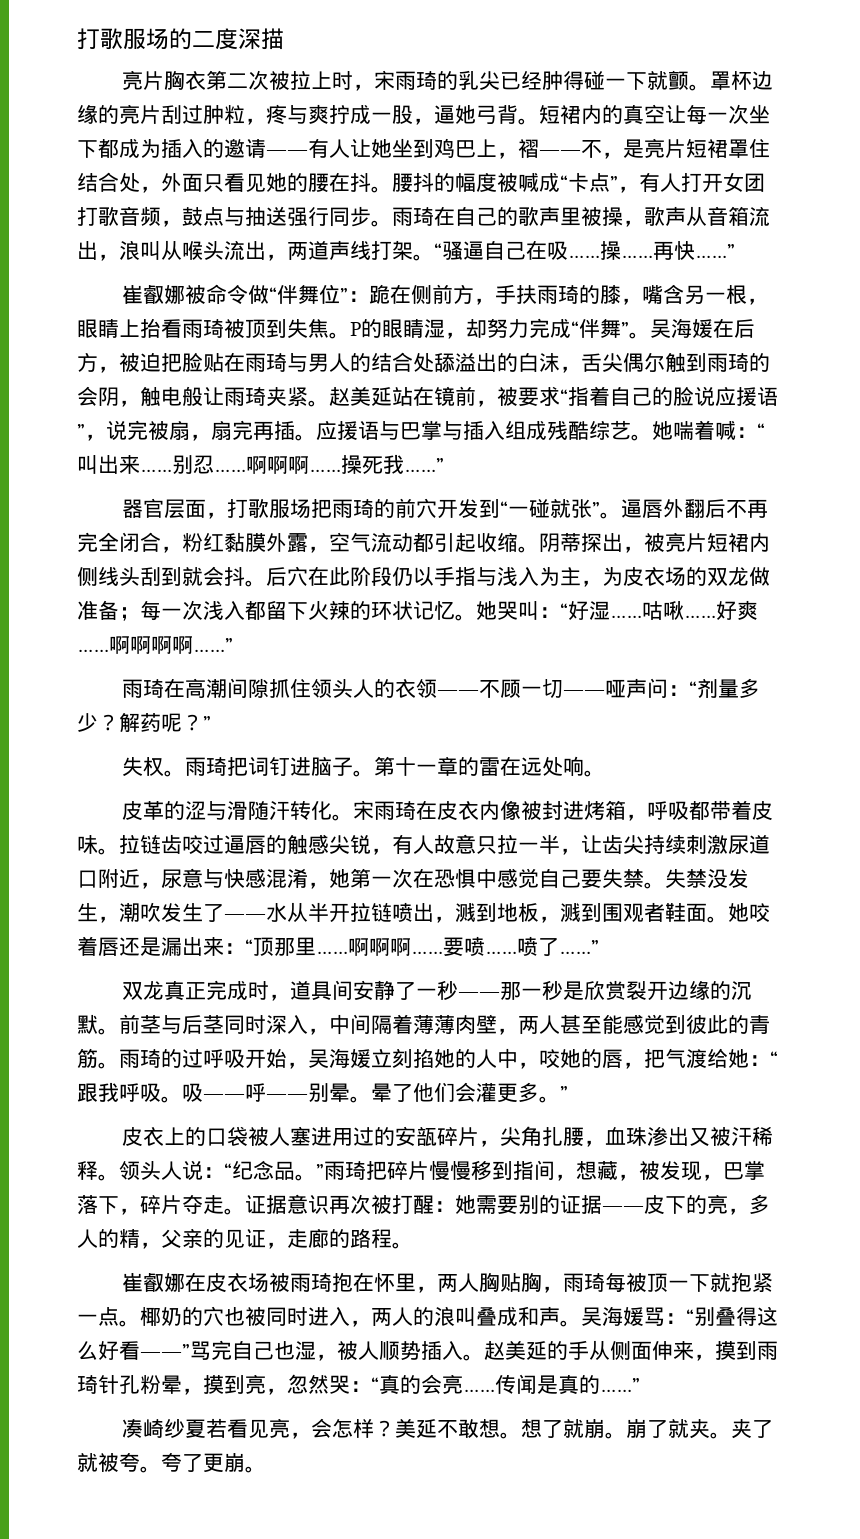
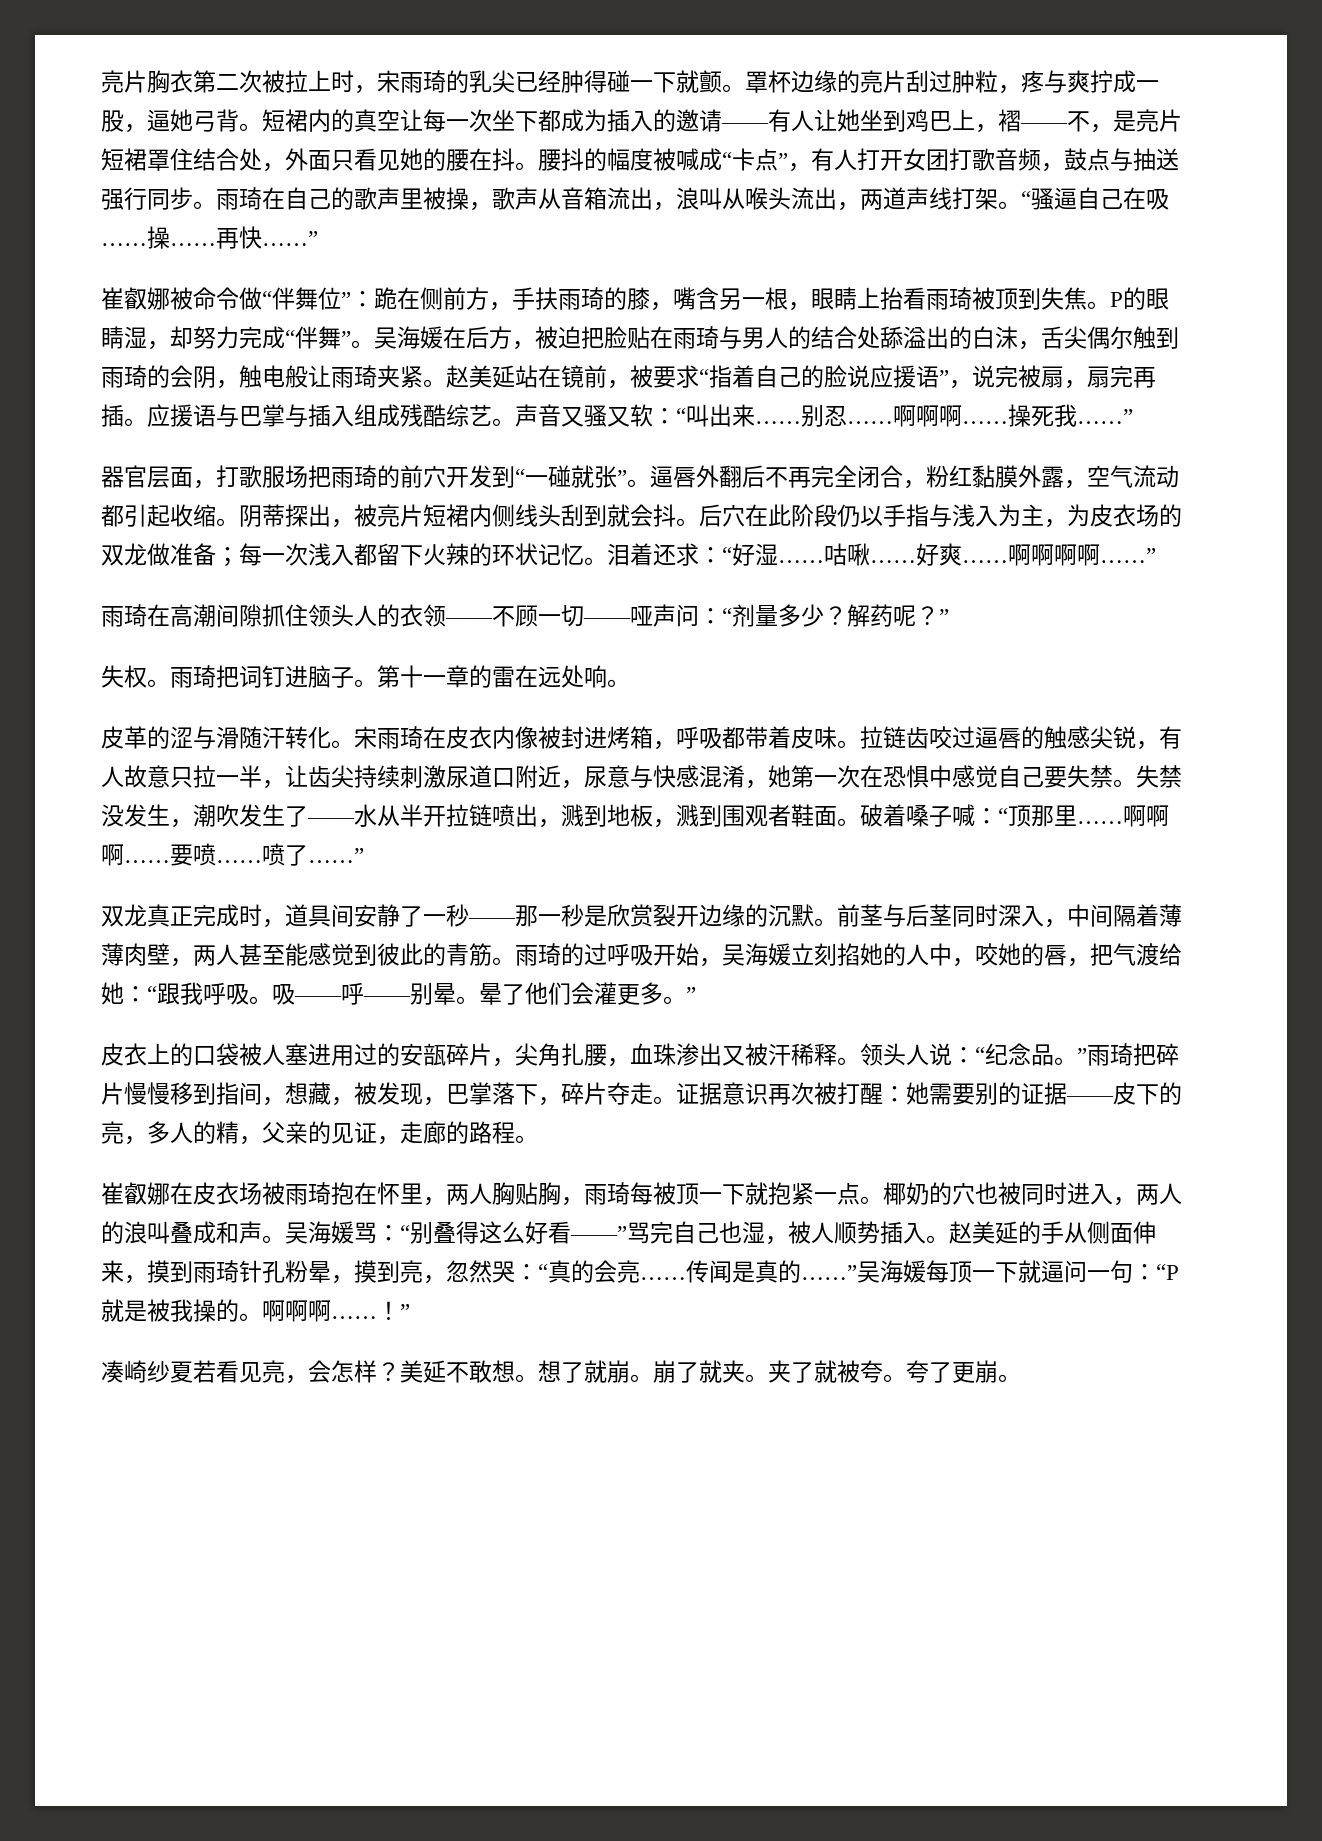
- 打歌服场的二度深描
- 她喘着喊：“叫出来……
+ 声音又骚又软：“叫出来……
- 她哭叫：“好湿……
+ 泪着还求：“好湿……
- 她咬着唇还是漏出来：“顶那里……
+ 破着嗓子喊：“顶那里……
+ 吴海媛每顶一下就逼问一句：“P就是被我操的。啊啊啊……！”

